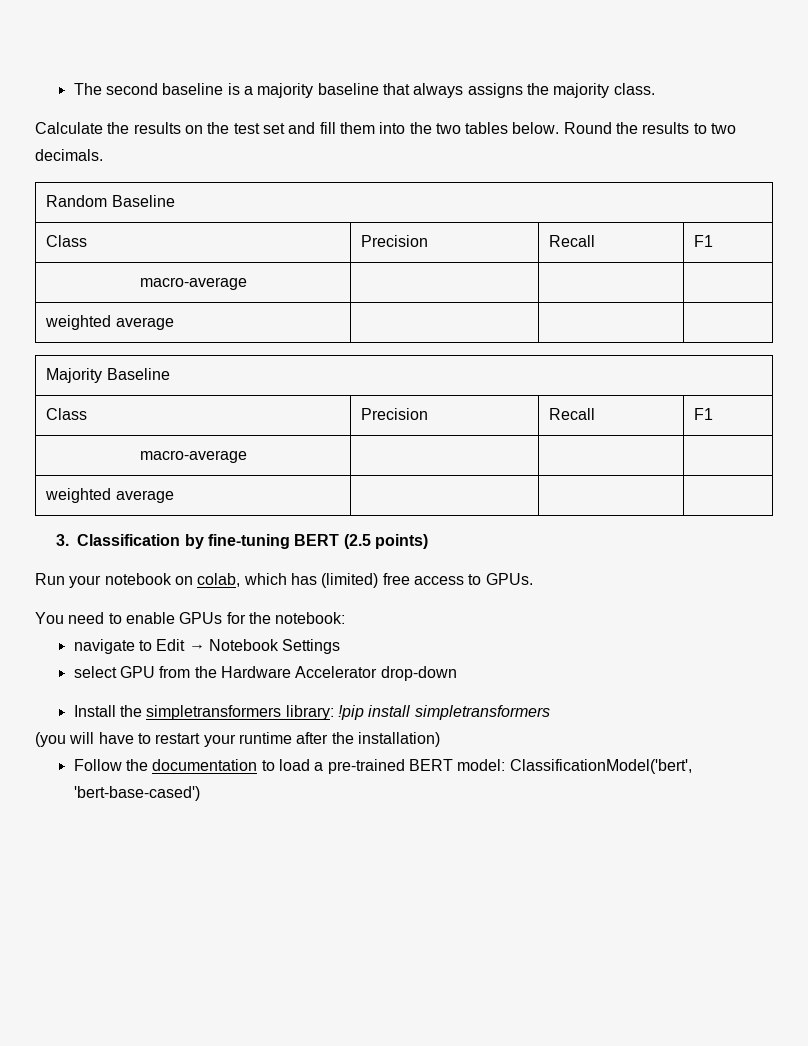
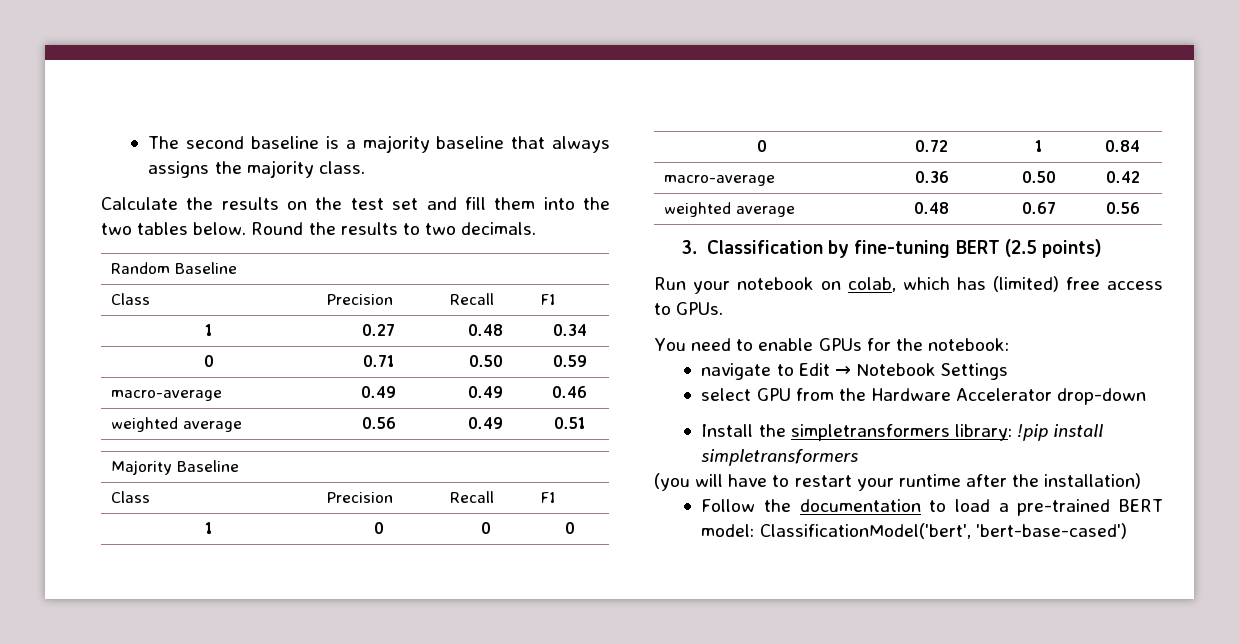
  Random Baseline
  Class | Precision | Recall | F1
- macro-average | | |
- weighted average | | |
+ 1 | 0.27 | 0.48 | 0.34
+ 0 | 0.71 | 0.50 | 0.59
+ macro-average | 0.49 | 0.49 | 0.46
+ weighted average | 0.56 | 0.49 | 0.51
  Majority Baseline
  Class | Precision | Recall | F1
- macro-average | | |
- weighted average | | |
+ 1 | 0 | 0 | 0
+ 0 | 0.72 | 1 | 0.84
+ macro-average | 0.36 | 0.50 | 0.42
+ weighted average | 0.48 | 0.67 | 0.56

